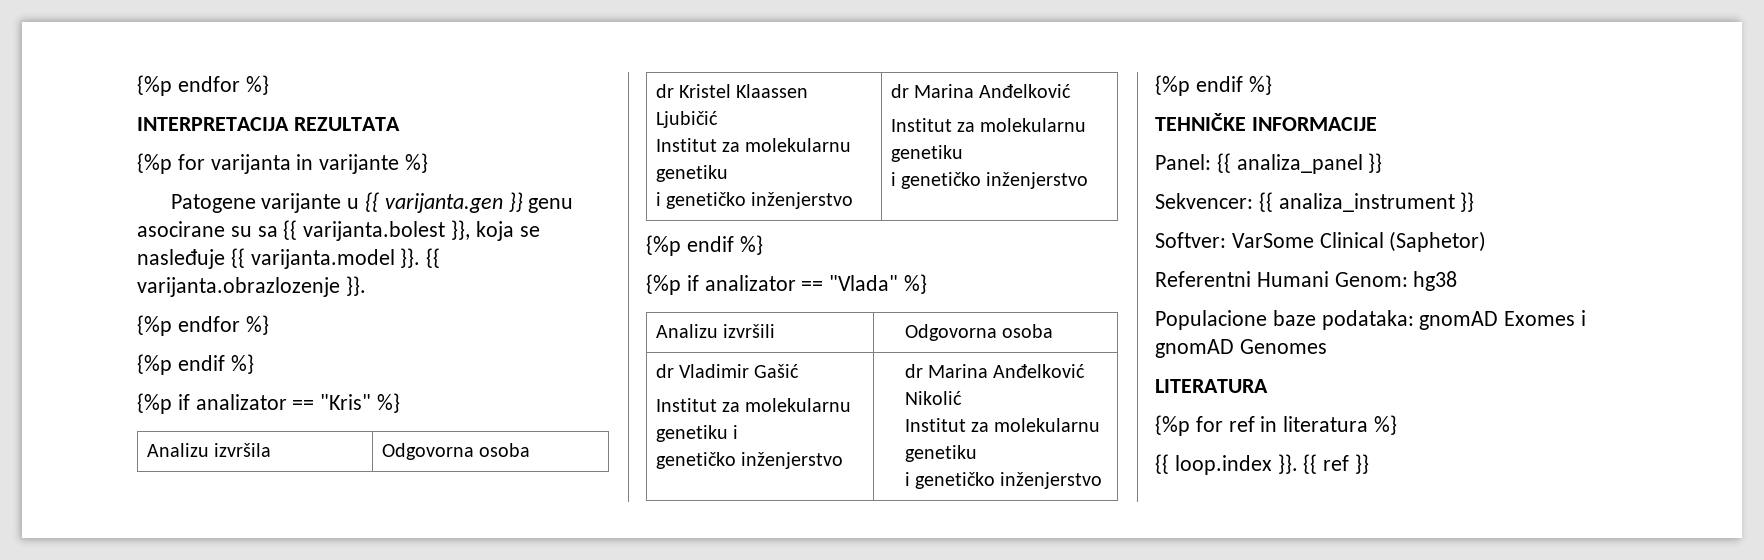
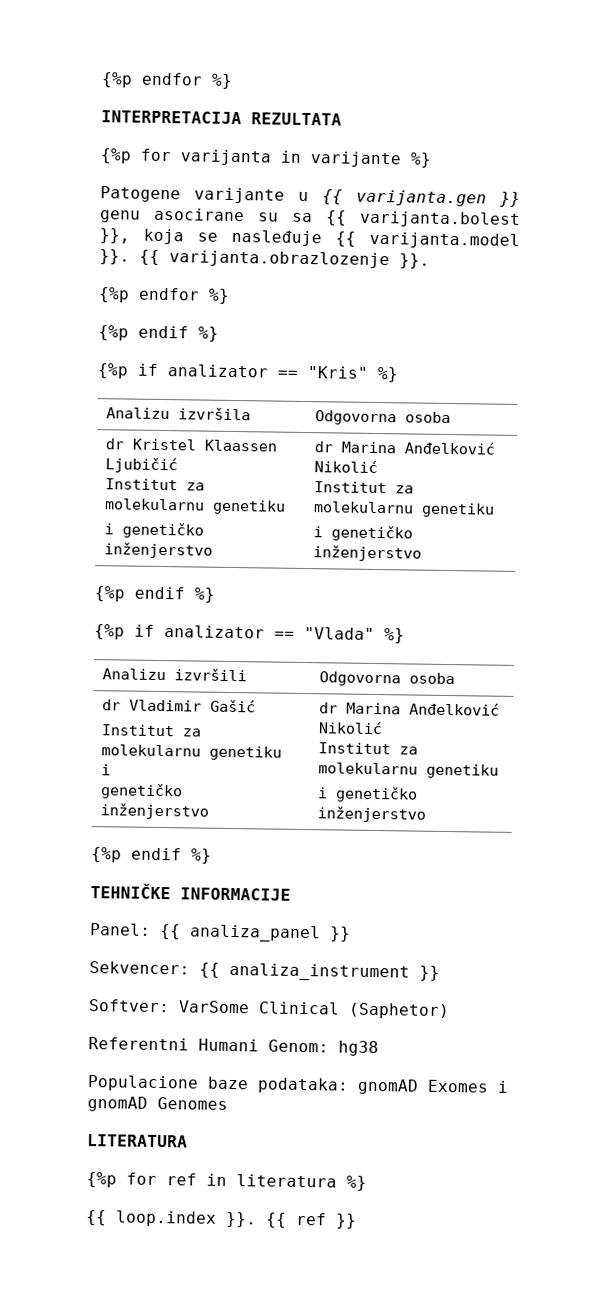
  dr Kristel Klaassen Ljubičić
  Institut za molekularnu genetiku
- i genetičko inženjerstvo | dr Marina Anđelković
+ i genetičko inženjerstvo | dr Marina Anđelković Nikolić

